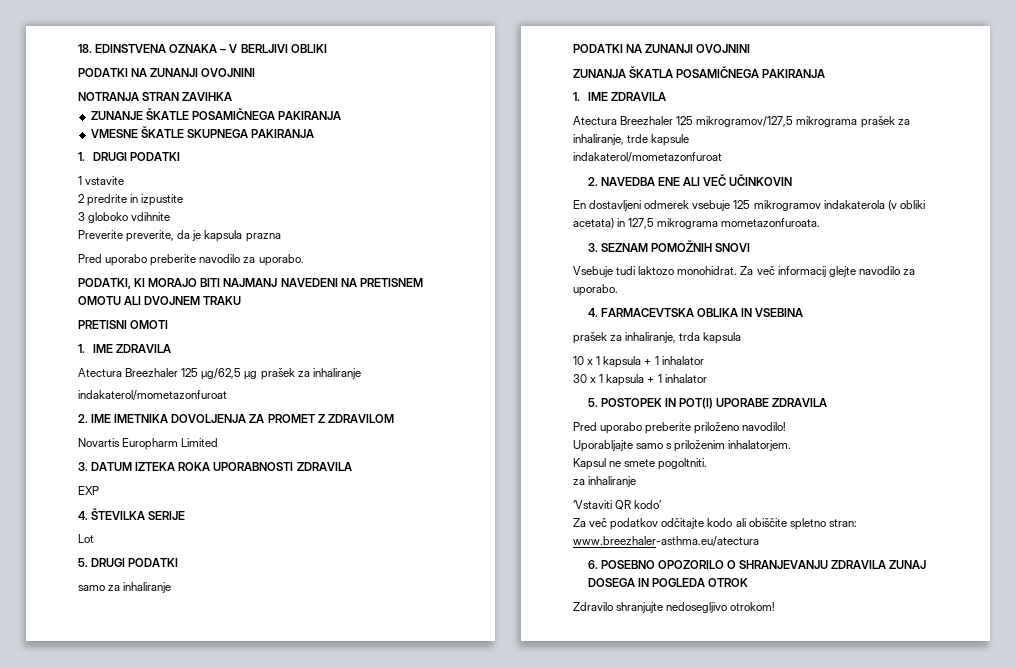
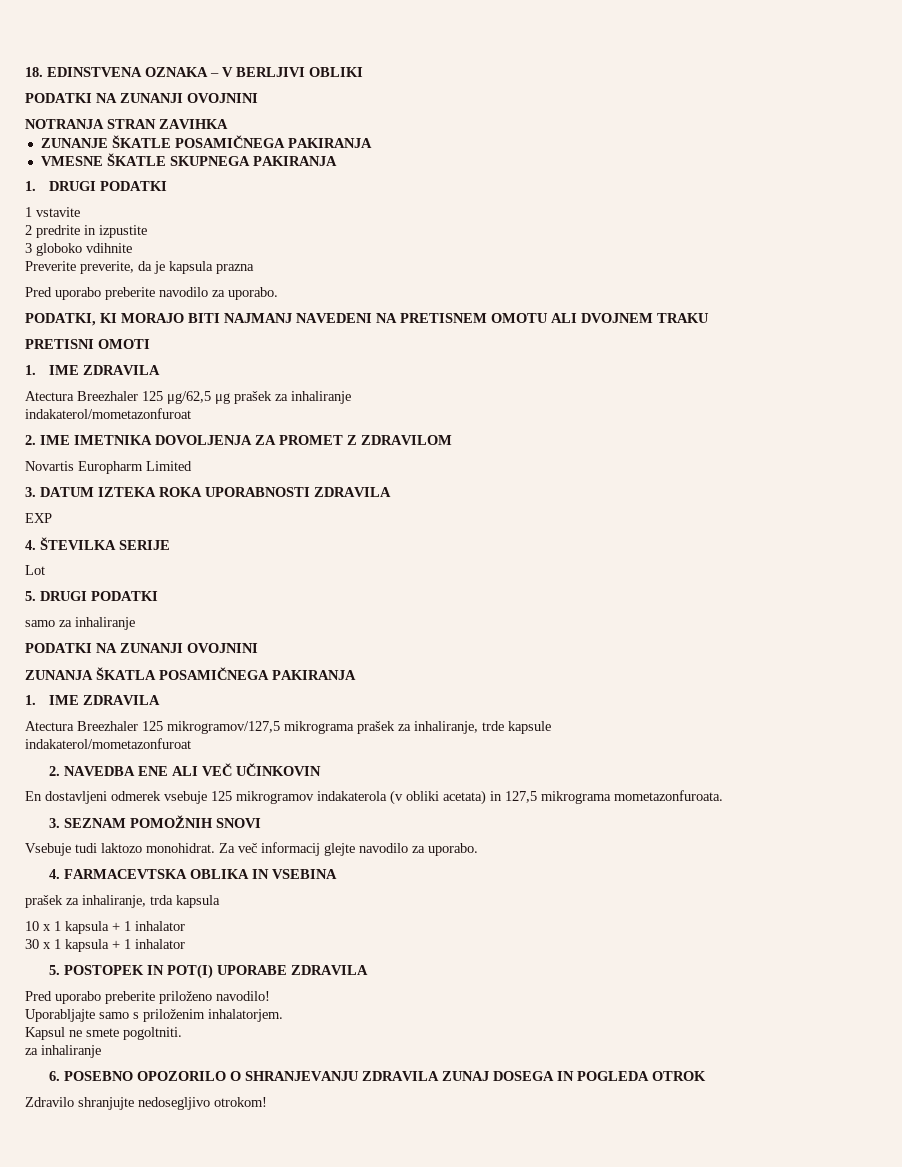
- ‘Vstaviti QR kodo’
- Za več podatkov odčitajte kodo ali obiščite spletno stran: www.breezhaler-asthma.eu/atectura

